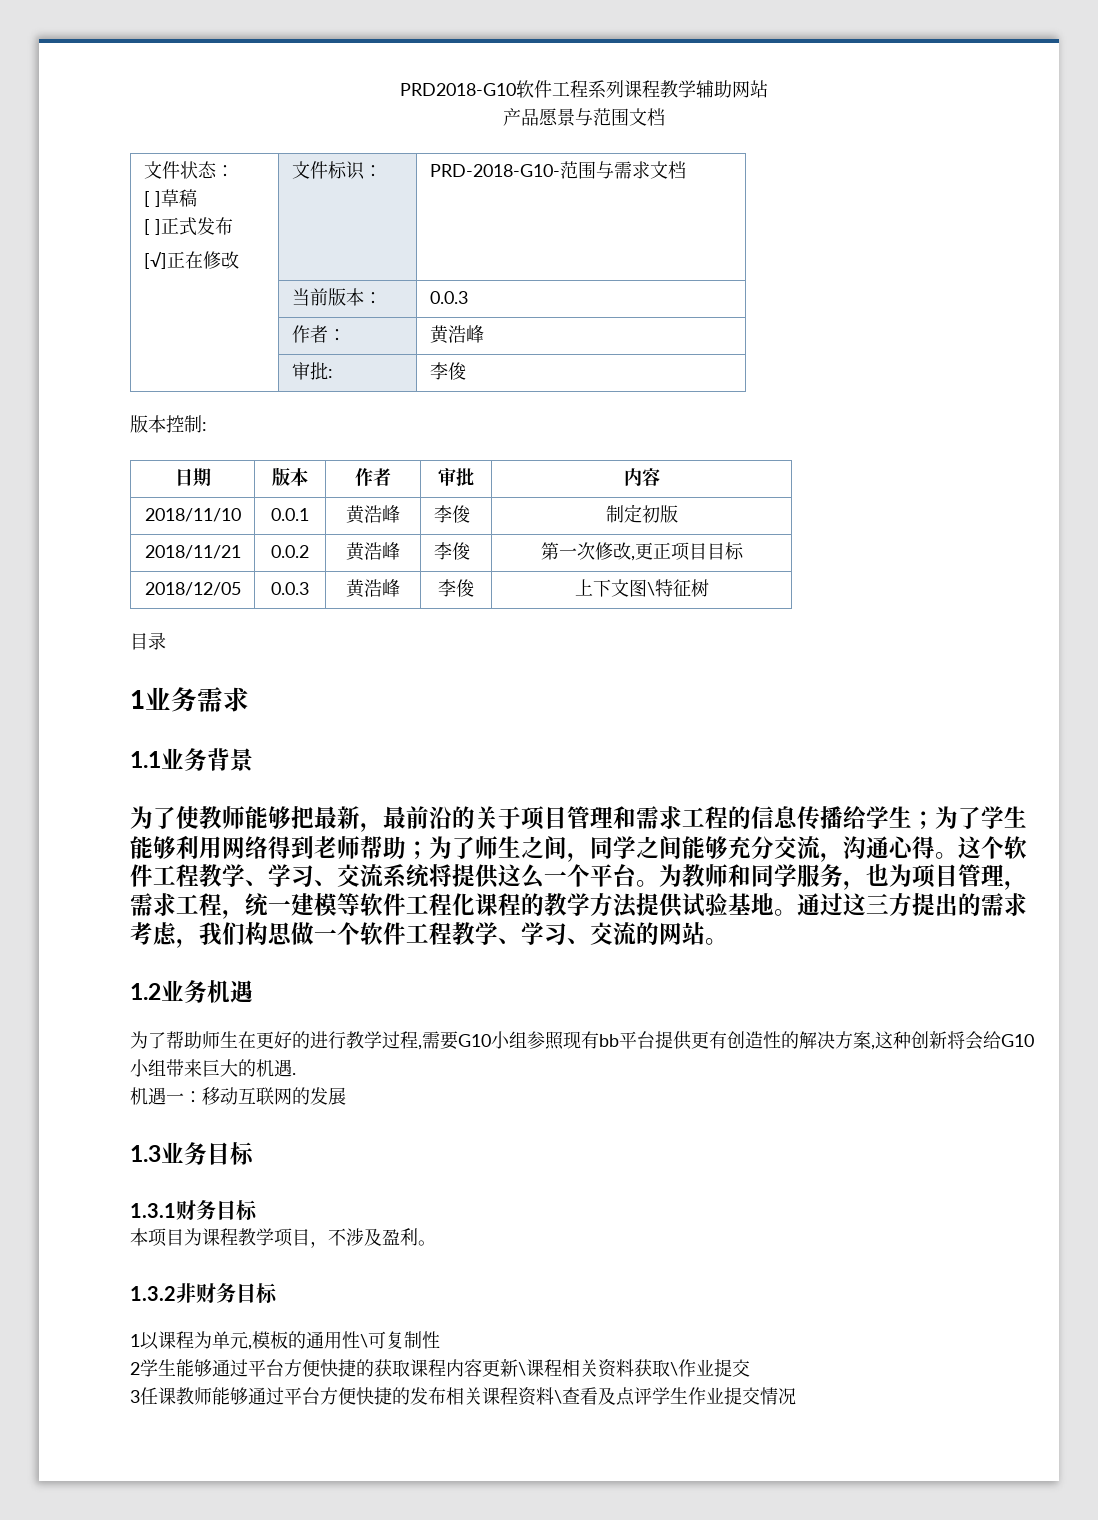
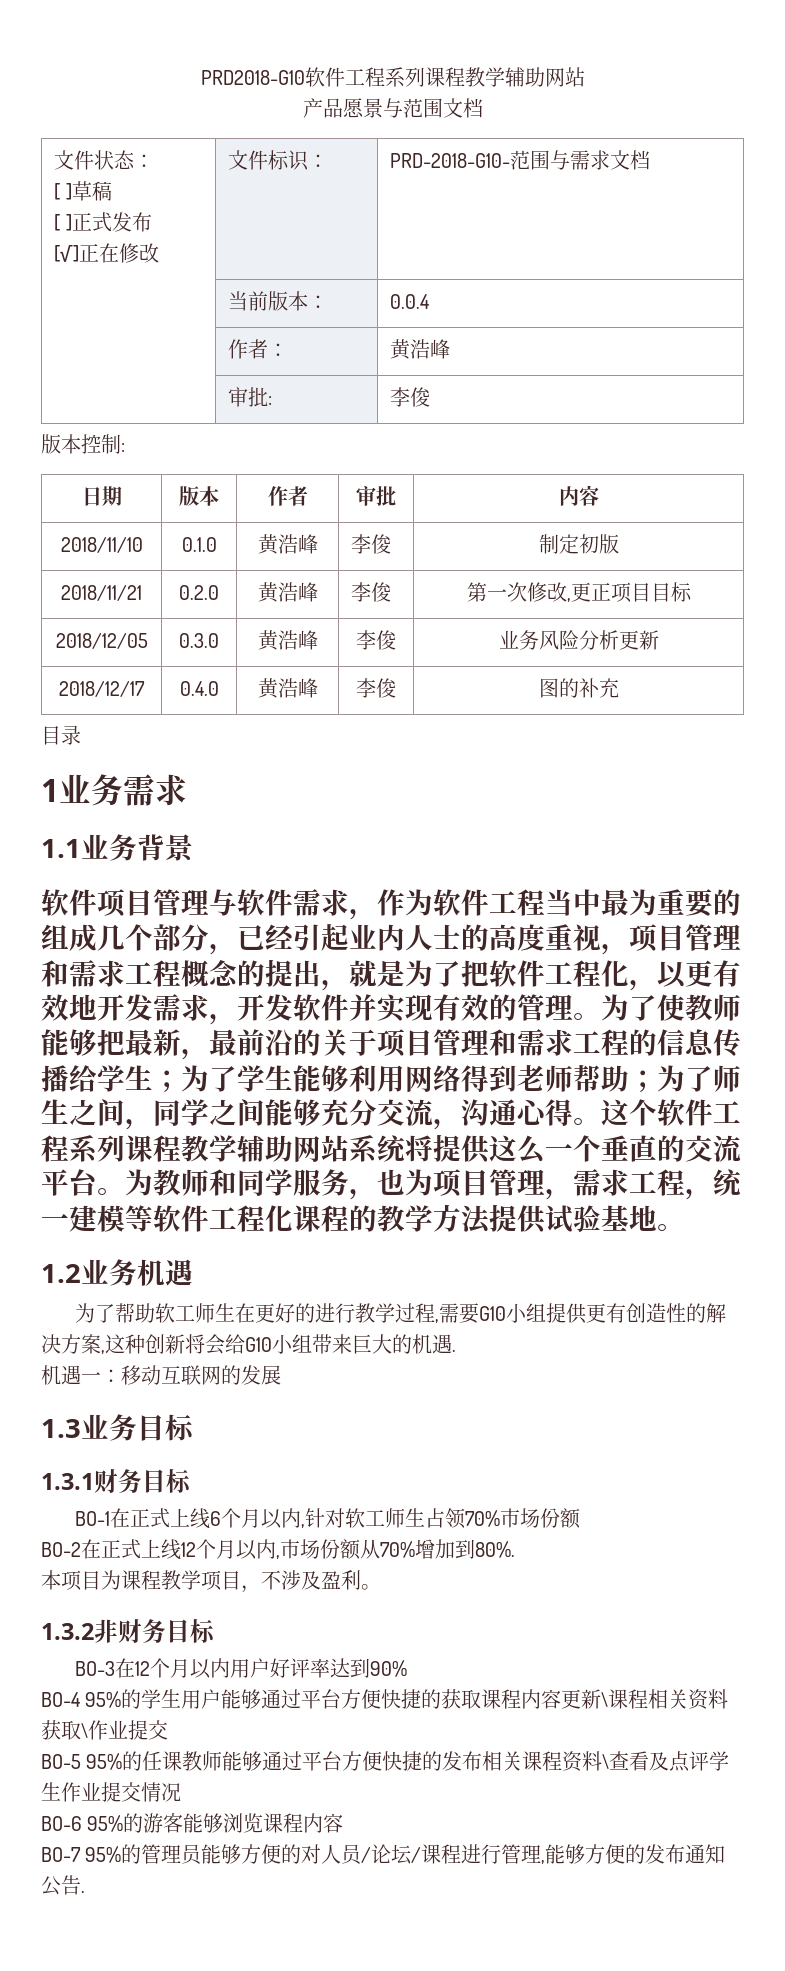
- | 当前版本： | 0.0.3
+ | 当前版本： | 0.0.4
- 2018/11/10 | 0.0.1 | 黄浩峰 | 李俊 | 制定初版
+ 2018/11/10 | 0.1.0 | 黄浩峰 | 李俊 | 制定初版
- 2018/11/21 | 0.0.2 | 黄浩峰 | 李俊 | 第一次修改,更正项目目标
+ 2018/11/21 | 0.2.0 | 黄浩峰 | 李俊 | 第一次修改,更正项目目标
- 2018/12/05 | 0.0.3 | 黄浩峰 | 李俊 | 上下文图\特征树
+ 2018/12/05 | 0.3.0 | 黄浩峰 | 李俊 | 业务风险分析更新
+ 2018/12/17 | 0.4.0 | 黄浩峰 | 李俊 | 图的补充
+ 软件项目管理与软件需求，作为软件工程当中最为重要的组成几个部分，已经引起业内人士的高度重视，项目管理和需求工程概念的提出，就是为了把软件工程化，以更有效地开发需求，开发软件并实现有效的管理。
- 这个软件工程教学、学习、交流系统将提供这么一个平台。
+ 这个软件工程系列课程教学辅助网站系统将提供这么一个垂直的交流平台。
- 通过这三方提出的需求考虑，我们构思做一个软件工程教学、学习、交流的网站。
- 为了帮助师生在更好的进行教学过程,需要G10小组参照现有bb平台提供更有创造性的解决方案,这种创新将会给G10小组带来巨大的机遇.
+ 为了帮助软工师生在更好的进行教学过程,需要G10小组提供更有创造性的解决方案,这种创新将会给G10小组带来巨大的机遇.
+ BO-1在正式上线6个月以内,针对软工师生占领70%市场份额
+ BO-2在正式上线12个月以内,市场份额从70%增加到80%.
- 1以课程为单元,模板的通用性\可复制性
- 2学生能够通过平台方便快捷的获取课程内容更新\课程相关资料获取\作业提交
+ BO-3在12个月以内用户好评率达到90%
+ BO-4 95%的学生用户能够通过平台方便快捷的获取课程内容更新\课程相关资料获取\作业提交
- 3任课教师能够通过平台方便快捷的发布相关课程资料\查看及点评学生作业提交情况
+ BO-5 95%的任课教师能够通过平台方便快捷的发布相关课程资料\查看及点评学生作业提交情况
+ BO-6 95%的游客能够浏览课程内容
+ BO-7 95%的管理员能够方便的对人员/论坛/课程进行管理,能够方便的发布通知公告.

